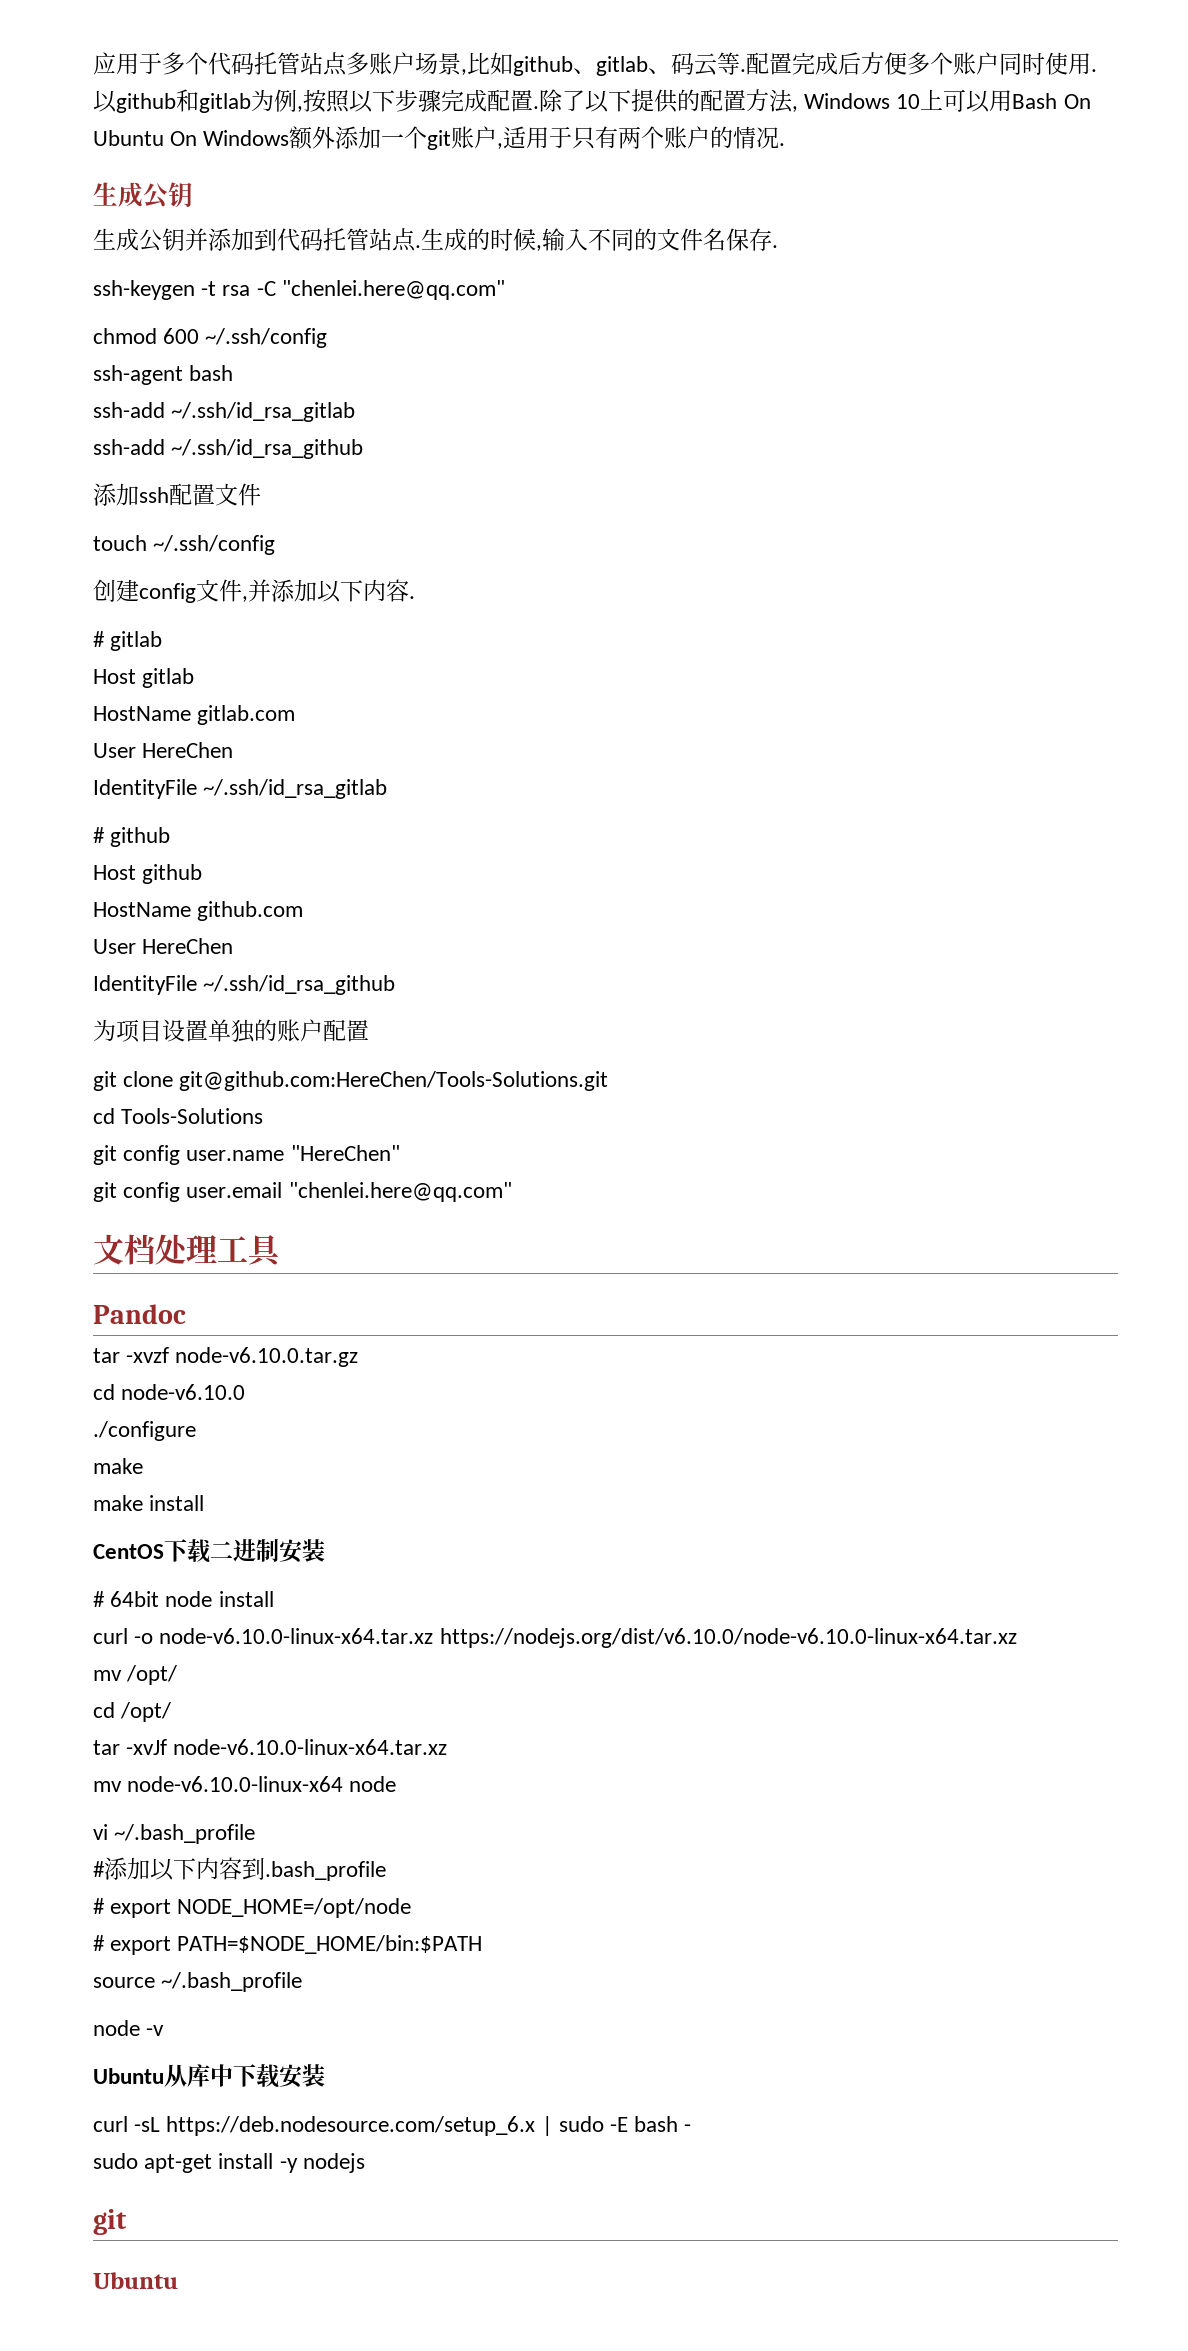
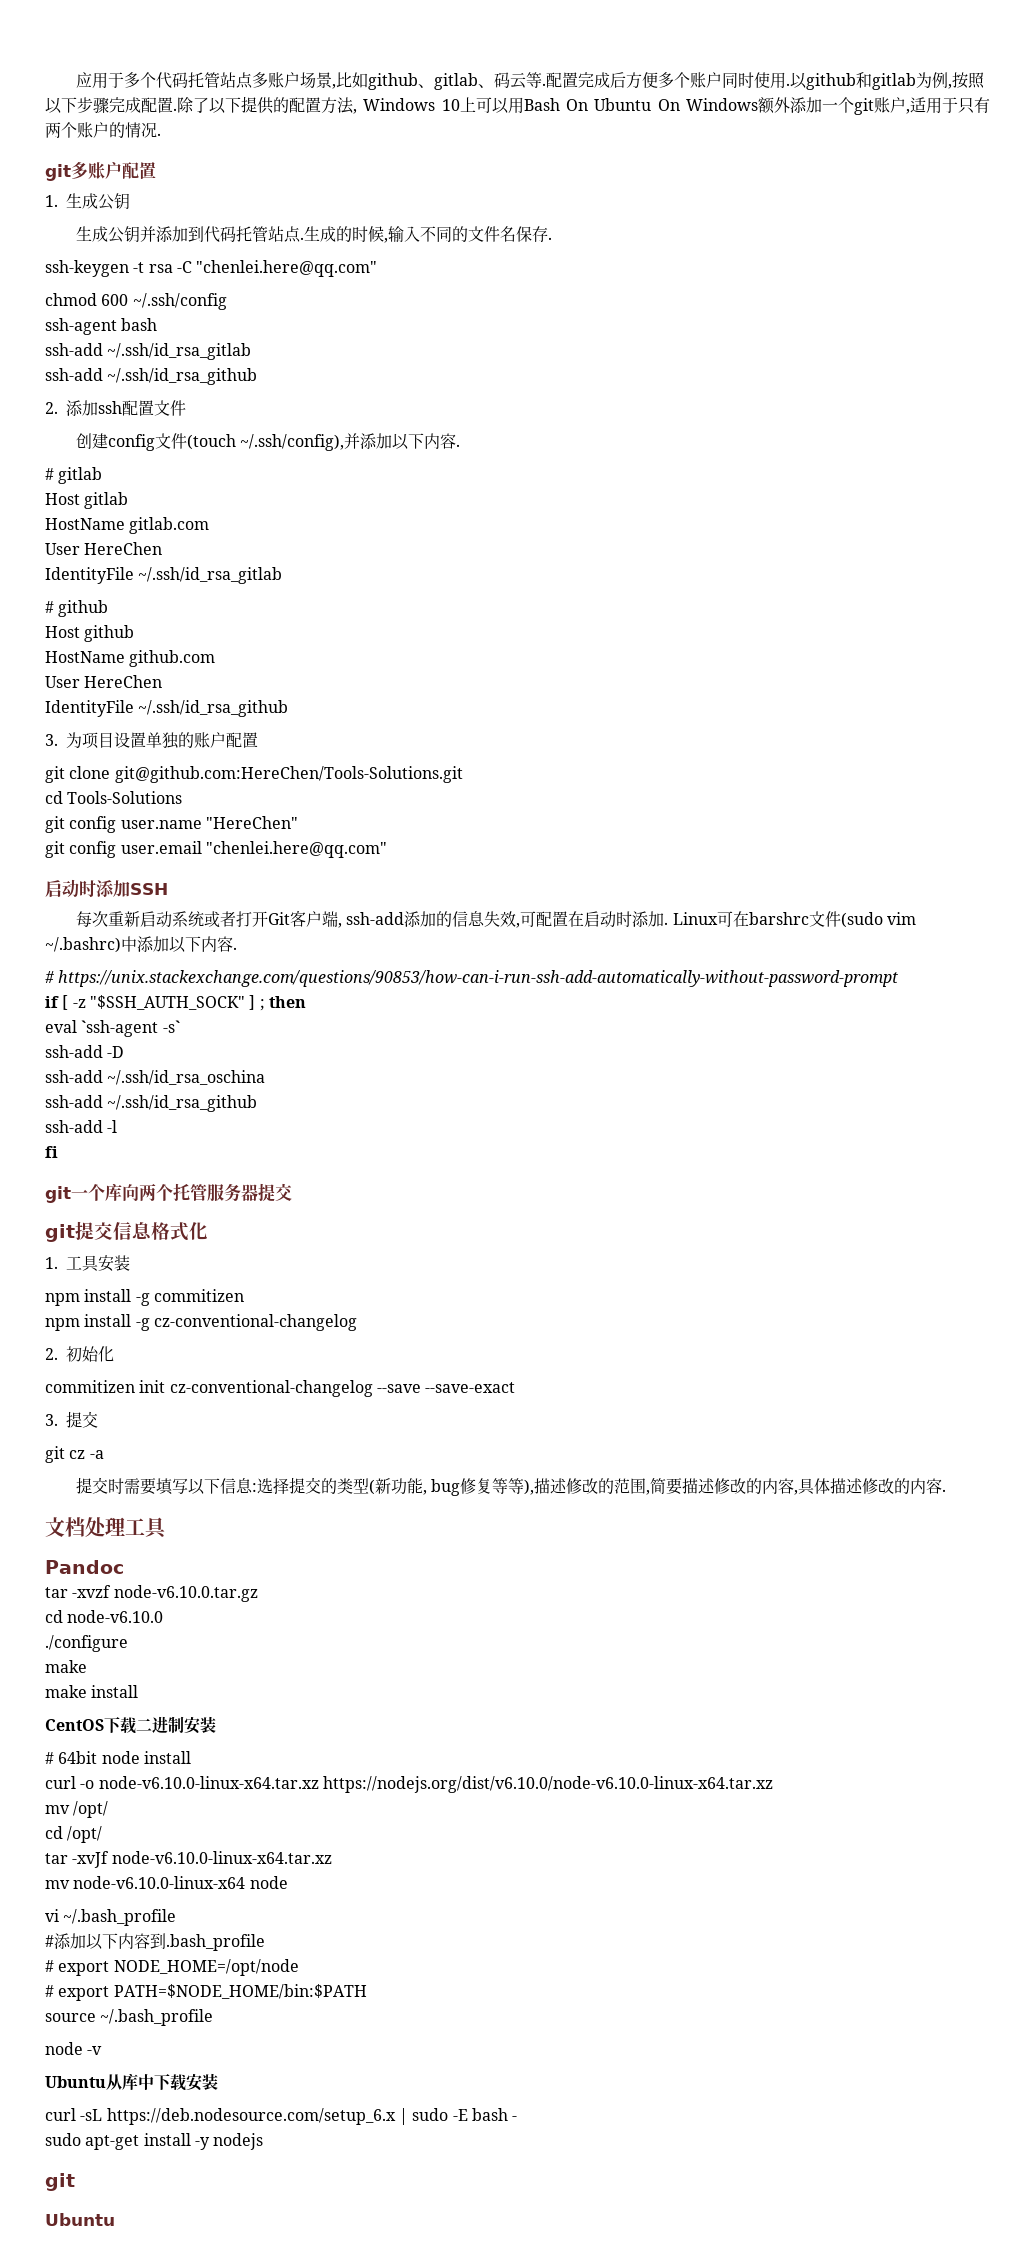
  除了以下提供的配置方法, Windows 10上可以用Bash On Ubuntu On Windows额外添加一个git账户,适用于只有两个账户的情况.
- 生成公钥
+ git多账户配置
+ 1.生成公钥
- 添加ssh配置文件
+ 2.添加ssh配置文件
- touch ~/.ssh/config
- 创建config文件,并添加以下内容.
+ 创建config文件(touch ~/.ssh/config),并添加以下内容.
- 为项目设置单独的账户配置
+ 3.为项目设置单独的账户配置
+ 启动时添加SSH
+ 每次重新启动系统或者打开Git客户端, ssh-add添加的信息失效,可配置在启动时添加. Linux可在barshrc文件(sudo vim ~/.bashrc)中添加以下内容.
+ # https://unix.stackexchange.com/questions/90853/how-can-i-run-ssh-add-automatically-without-password-prompt
+ if [ -z "$SSH_AUTH_SOCK" ] ; then
+ eval `ssh-agent -s`
+ ssh-add -D
+ ssh-add ~/.ssh/id_rsa_oschina
+ ssh-add ~/.ssh/id_rsa_github
+ ssh-add -l
+ fi
+ git一个库向两个托管服务器提交
+ git提交信息格式化
+ 1.工具安装
+ npm install -g commitizen
+ npm install -g cz-conventional-changelog
+ 2.初始化
+ commitizen init cz-conventional-changelog --save --save-exact
+ 3.提交
+ git cz -a
+ 提交时需要填写以下信息:选择提交的类型(新功能, bug修复等等),描述修改的范围,简要描述修改的内容,具体描述修改的内容.

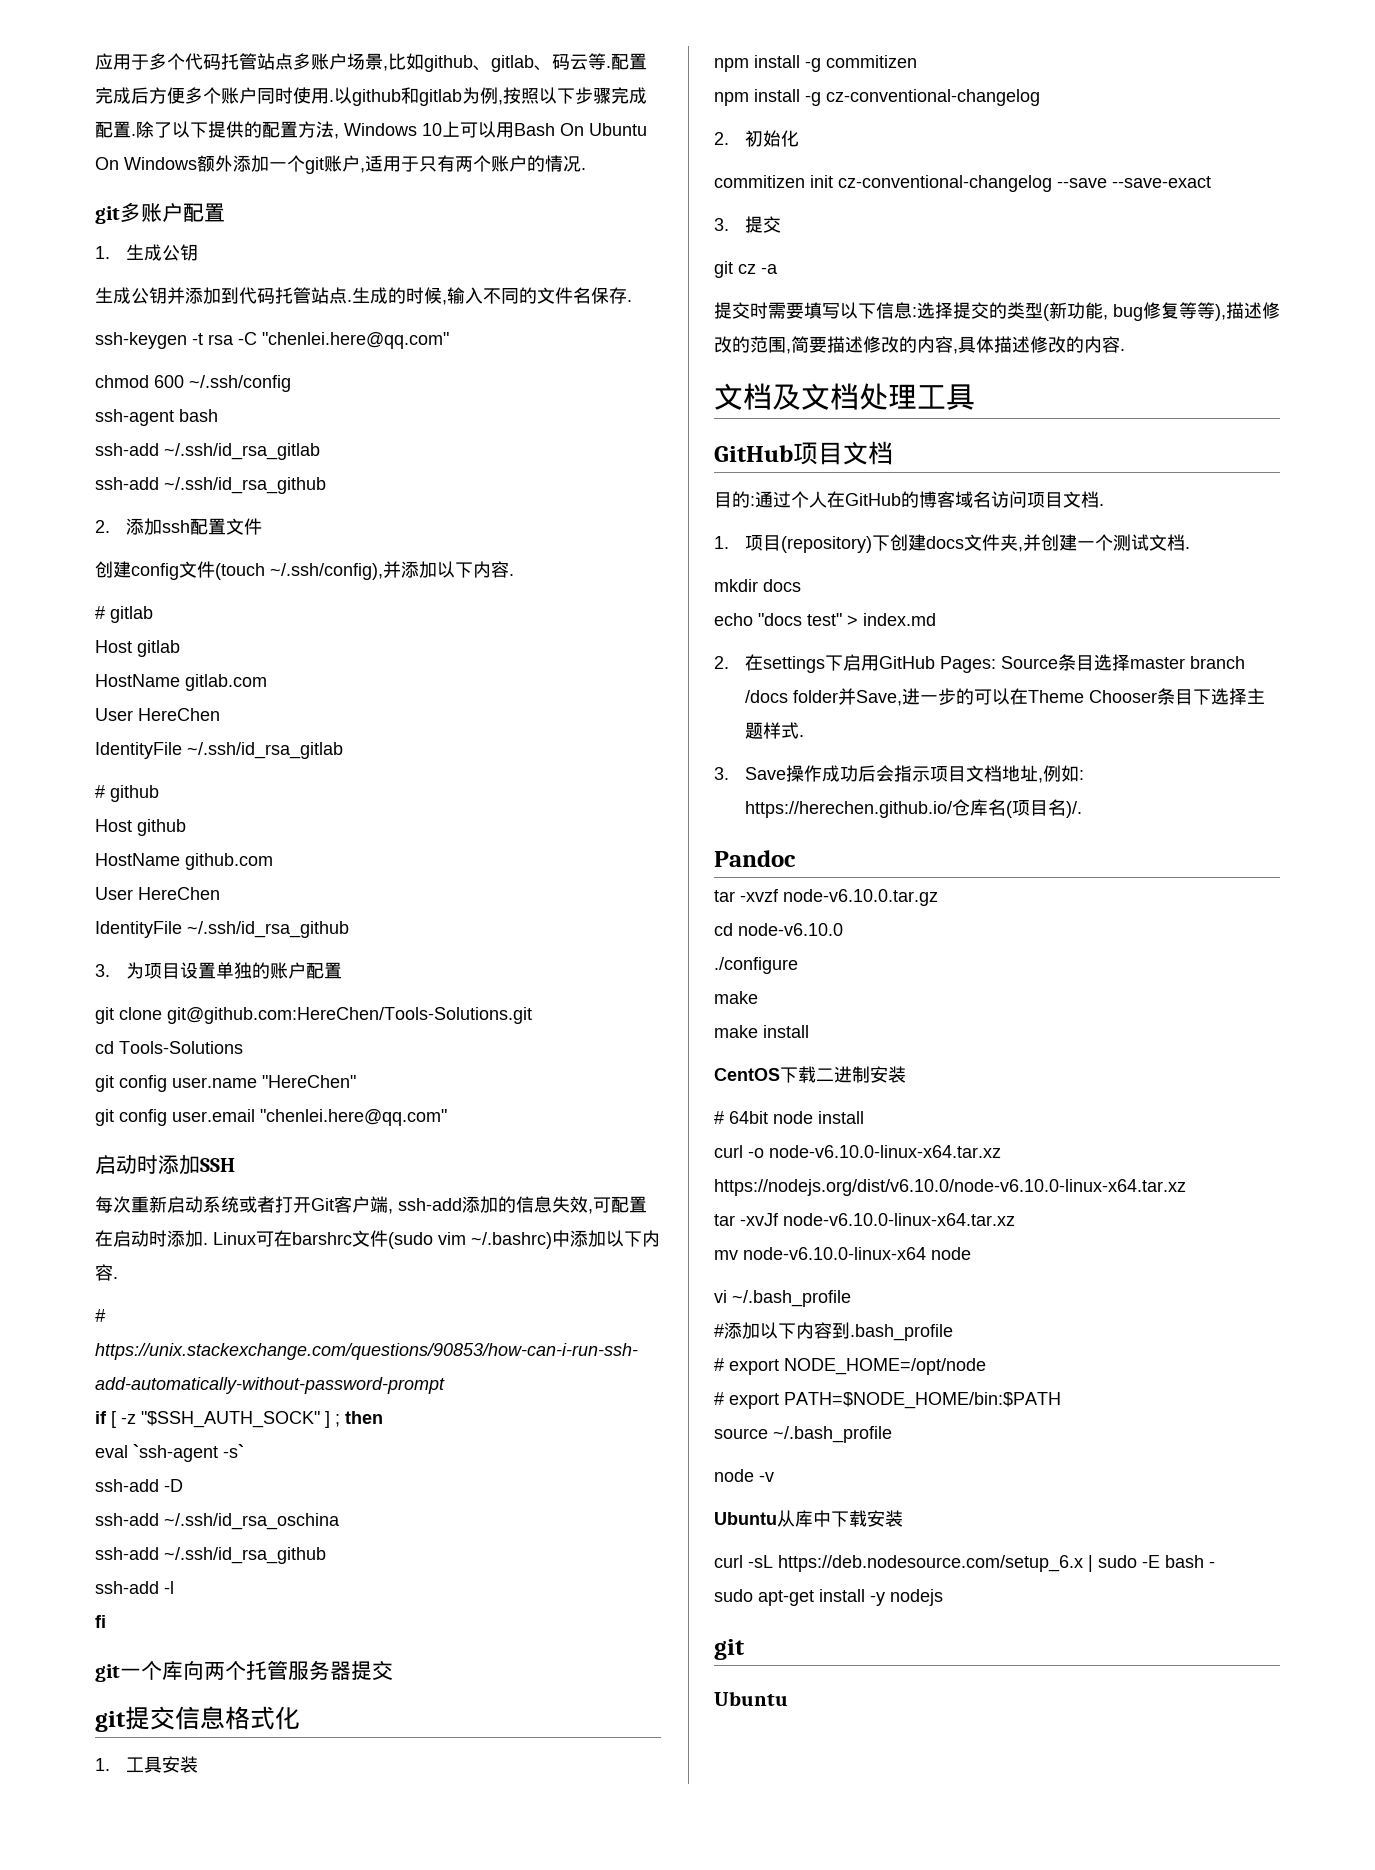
- 文档处理工具
+ 文档及文档处理工具
+ GitHub项目文档
+ 目的:通过个人在GitHub的博客域名访问项目文档.
+ 1.项目(repository)下创建docs文件夹,并创建一个测试文档.
+ mkdir docs
+ echo "docs test" > index.md
+ 2.在settings下启用GitHub Pages: Source条目选择master branch /docs folder并Save,进一步的可以在Theme Chooser条目下选择主题样式.
+ 3. Save操作成功后会指示项目文档地址,例如: https://herechen.github.io/仓库名(项目名)/.
- mv /opt/
- cd /opt/

